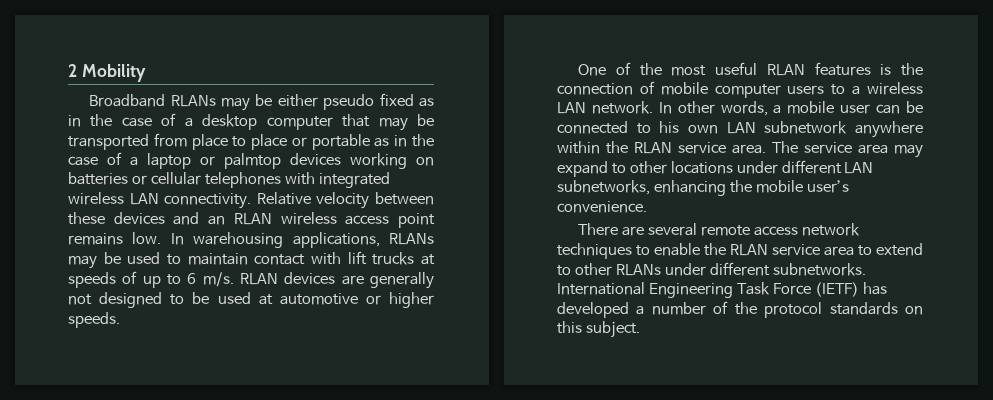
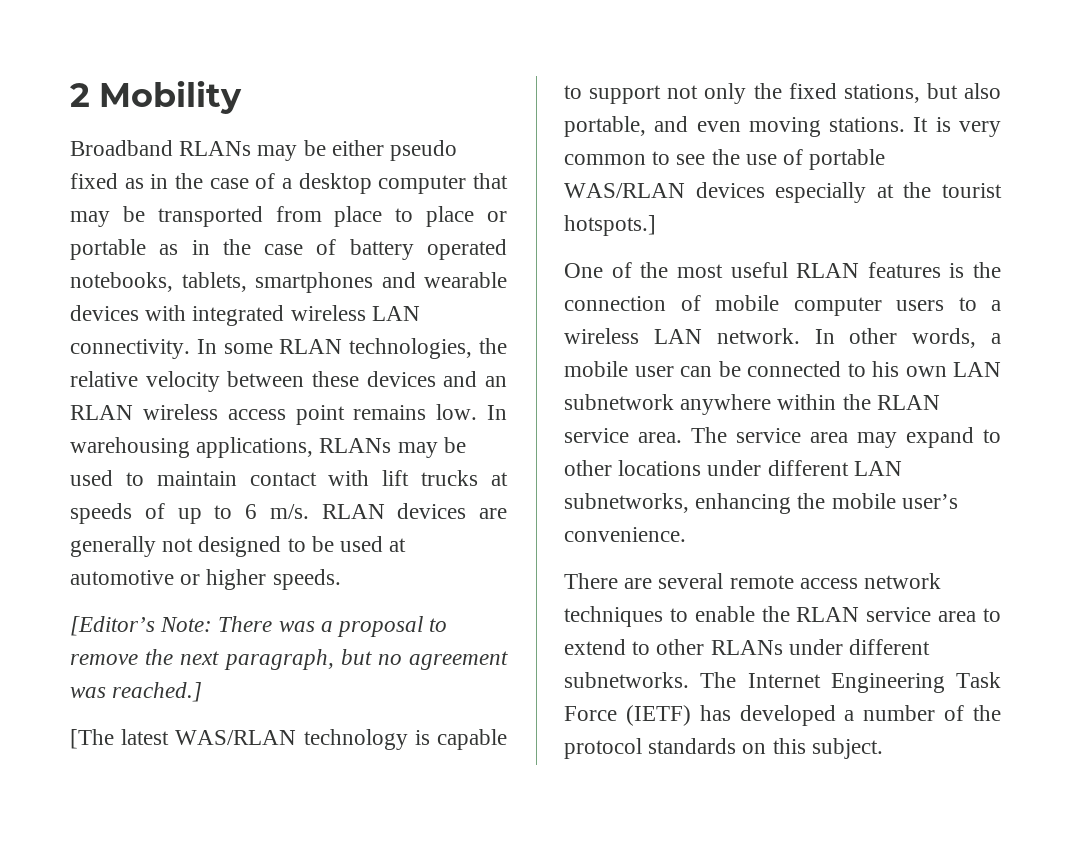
- Broadband RLANs may be either pseudo fixed as in the case of a desktop computer that may be transported from place to place or portable as in the case of a laptop or palmtop devices working on batteries or cellular telephones with integrated wireless LAN connectivity.
+ Broadband RLANs may be either pseudo fixed as in the case of a desktop computer that may be transported from place to place or portable as in the case of battery operated notebooks, tablets, smartphones and wearable devices with integrated wireless LAN connectivity.
- Relative velocity between these devices and an RLAN wireless access point remains low.
+ In some RLAN technologies, the relative velocity between these devices and an RLAN wireless access point remains low.
+ [Editor’s Note: There was a proposal to remove the next paragraph, but no agreement was reached.]
+ [The latest WAS/RLAN technology is capable to support not only the fixed stations, but also portable, and even moving stations. It is very common to see the use of portable WAS/RLAN devices especially at the tourist hotspots.]
- International Engineering Task Force (IETF) has developed a number of the protocol standards on this subject.
+ The Internet Engineering Task Force (IETF) has developed a number of the protocol standards on this subject.

